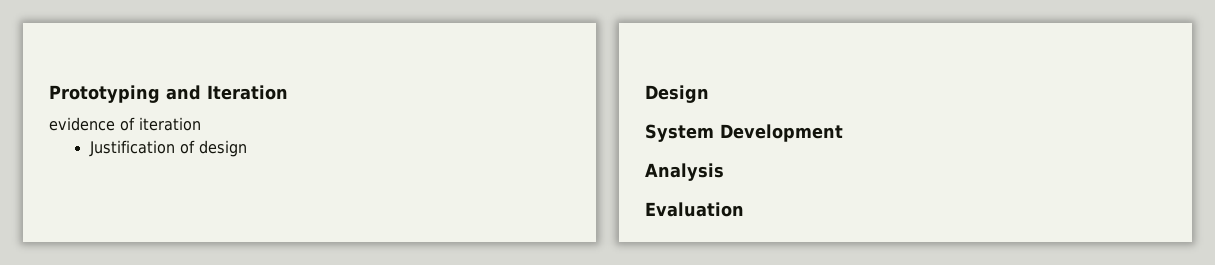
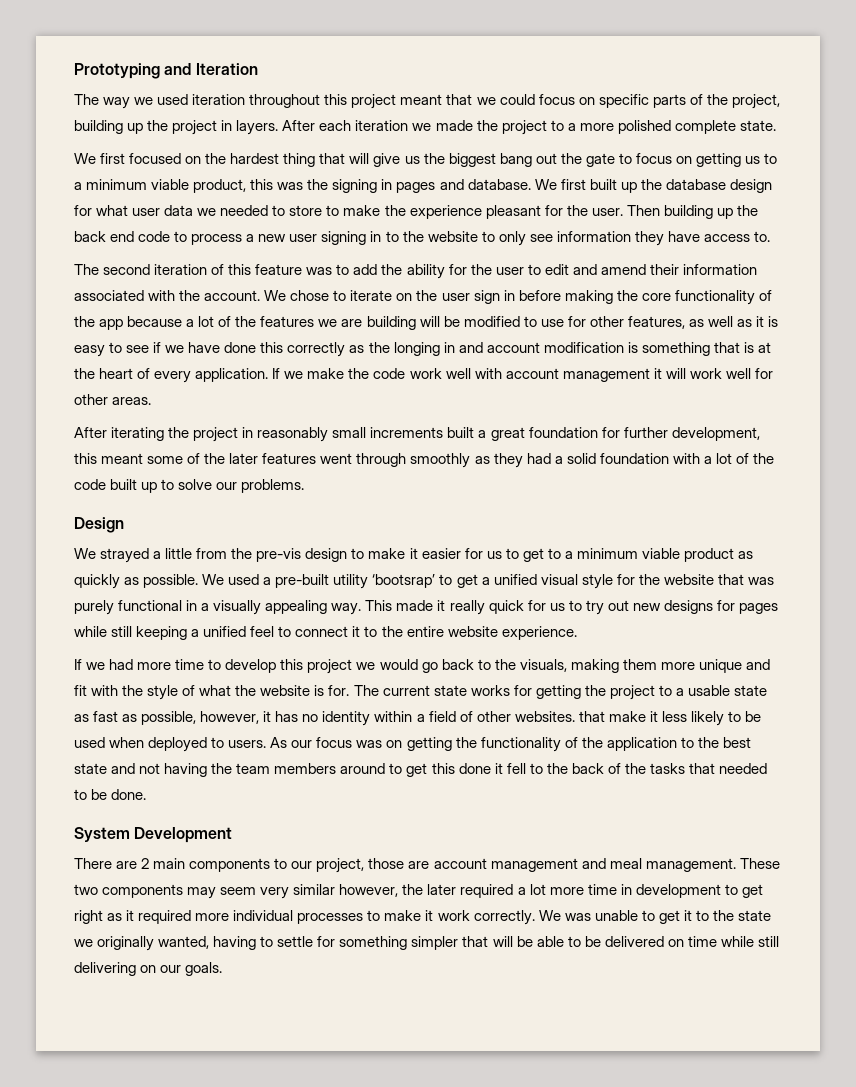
- evidence of iteration
- Justification of design
+ The way we used iteration throughout this project meant that we could focus on specific parts of the project, building up the project in layers. After each iteration we made the project to a more polished complete state.
+ We first focused on the hardest thing that will give us the biggest bang out the gate to focus on getting us to a minimum viable product, this was the signing in pages and database. We first built up the database design for what user data we needed to store to make the experience pleasant for the user. Then building up the back end code to process a new user signing in to the website to only see information they have access to.
+ The second iteration of this feature was to add the ability for the user to edit and amend their information associated with the account. We chose to iterate on the user sign in before making the core functionality of the app because a lot of the features we are building will be modified to use for other features, as well as it is easy to see if we have done this correctly as the longing in and account modification is something that is at the heart of every application. If we make the code work well with account management it will work well for other areas.
+ After iterating the project in reasonably small increments built a great foundation for further development, this meant some of the later features went through smoothly as they had a solid foundation with a lot of the code built up to solve our problems.
  Design
+ We strayed a little from the pre-vis design to make it easier for us to get to a minimum viable product as quickly as possible. We used a pre-built utility ‘bootsrap’ to get a unified visual style for the website that was purely functional in a visually appealing way. This made it really quick for us to try out new designs for pages while still keeping a unified feel to connect it to the entire website experience.
+ If we had more time to develop this project we would go back to the visuals, making them more unique and fit with the style of what the website is for. The current state works for getting the project to a usable state as fast as possible, however, it has no identity within a field of other websites. that make it less likely to be used when deployed to users. As our focus was on getting the functionality of the application to the best state and not having the team members around to get this done it fell to the back of the tasks that needed to be done.
  System Development
- Analysis
- Evaluation
+ There are 2 main components to our project, those are account management and meal management. These two components may seem very similar however, the later required a lot more time in development to get right as it required more individual processes to make it work correctly. We was unable to get it to the state we originally wanted, having to settle for something simpler that will be able to be delivered on time while still delivering on our goals.

